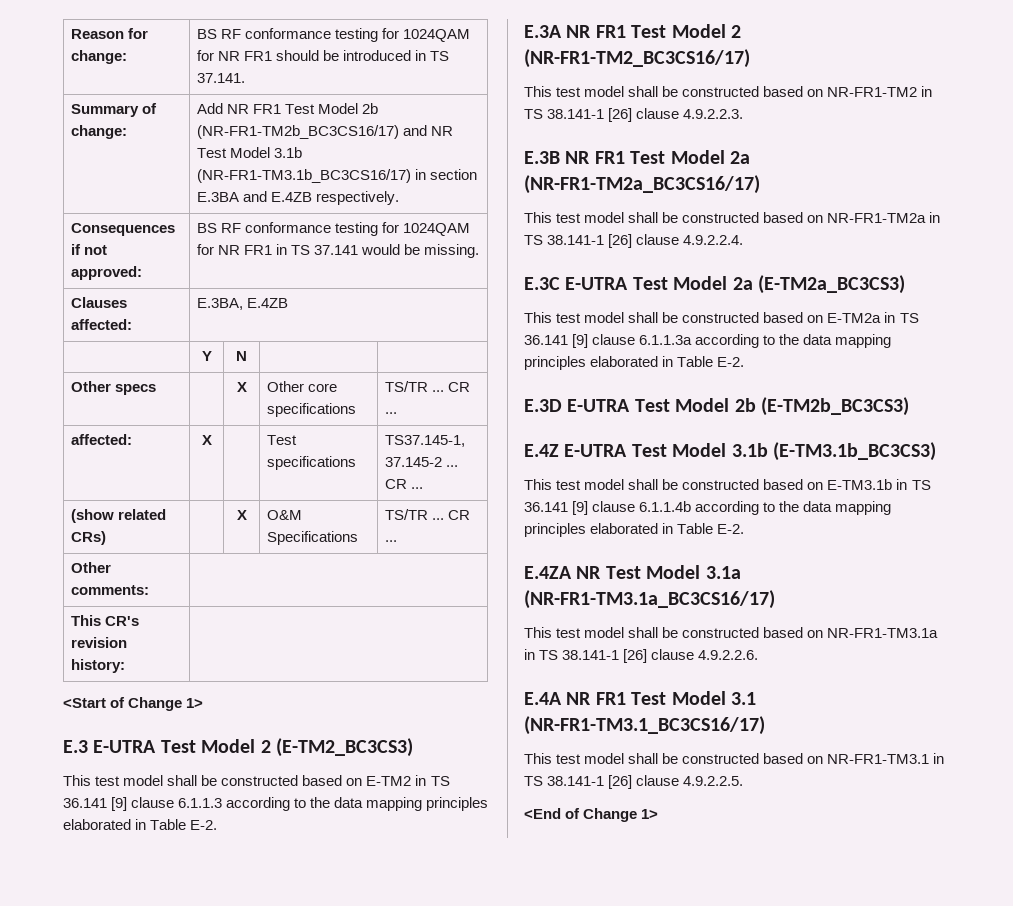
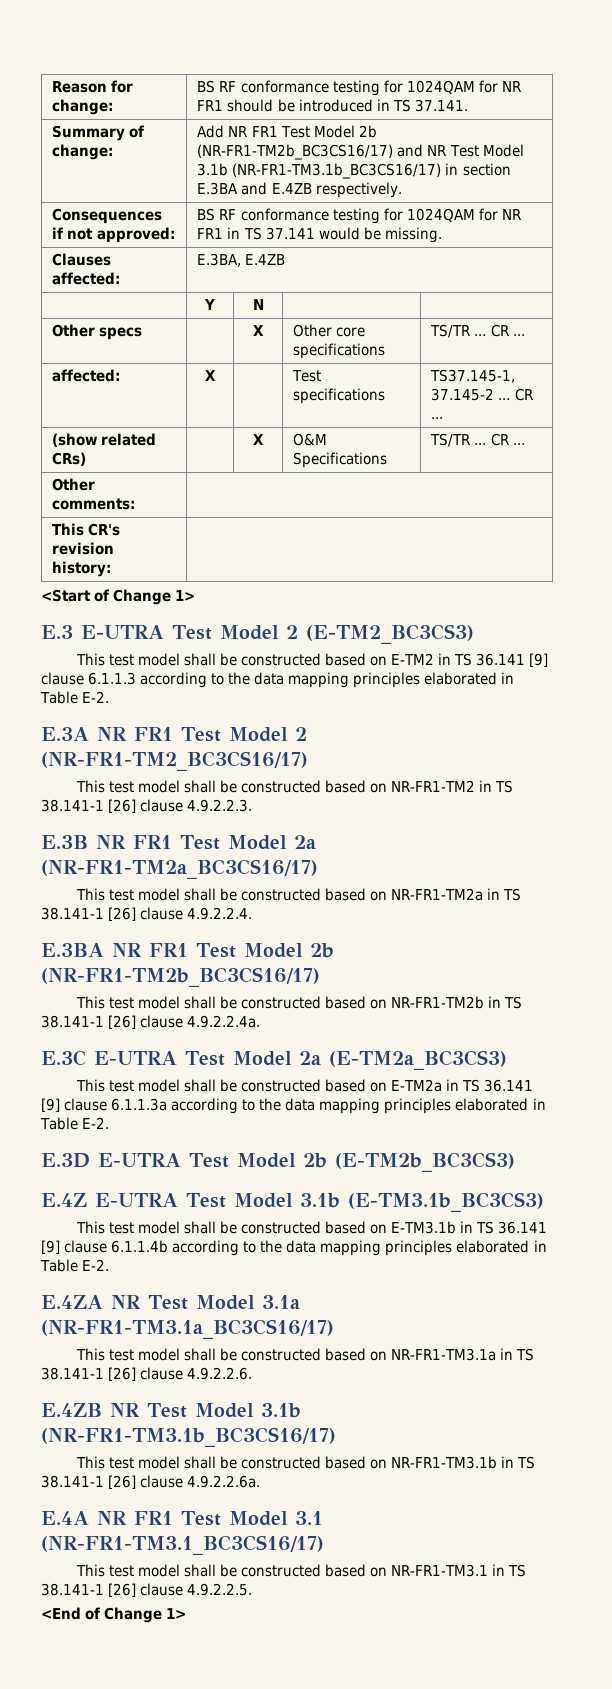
+ E.3BA NR FR1 Test Model 2b (NR-FR1-TM2b_BC3CS16/17)
+ This test model shall be constructed based on NR-FR1-TM2b in TS 38.141-1 [26] clause 4.9.2.2.4a.
+ E.4ZB NR Test Model 3.1b (NR-FR1-TM3.1b_BC3CS16/17)
+ This test model shall be constructed based on NR-FR1-TM3.1b in TS 38.141-1 [26] clause 4.9.2.2.6a.

